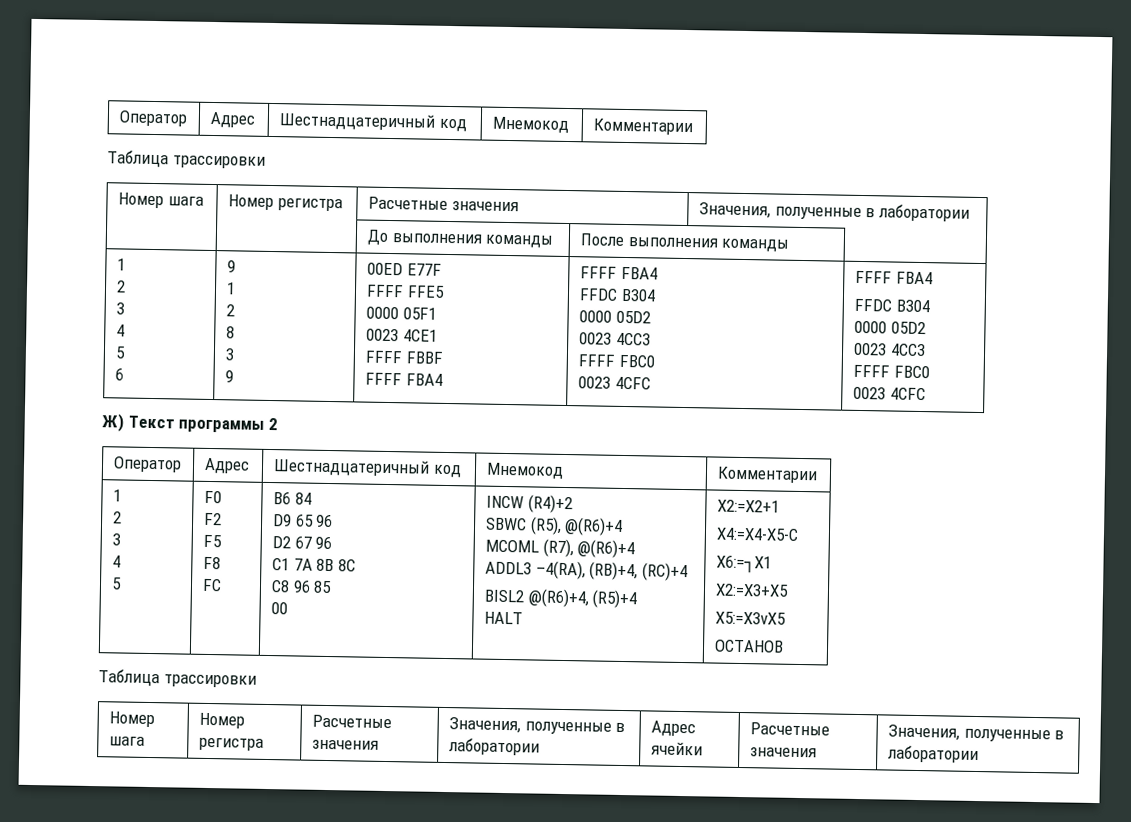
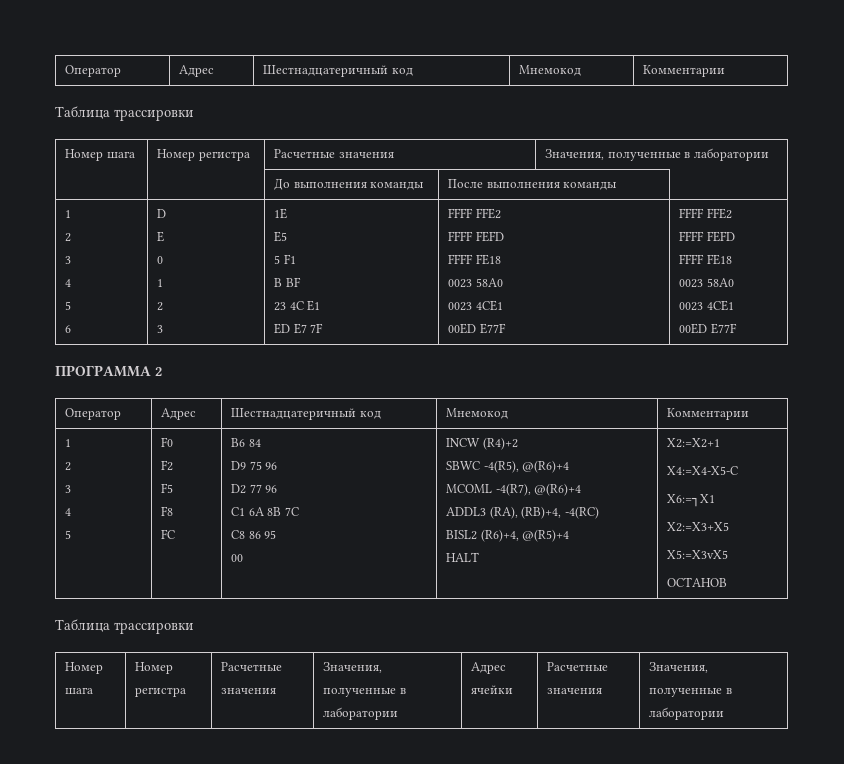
- 6 | 9
+ 6 | D
+ E
+ 0
  1
  2
- 8
- 3
- 9 | 00ED E77F
- FFFF FFE5
- 0000 05F1
+ 3 | 1E
+ E5
+ 5 F1
+ B BF
+ 23 4C E1
+ ED E7 7F | FFFF FFE2
+ FFFF FEFD
+ FFFF FE18
+ 0023 58A0
  0023 4CE1
- FFFF FBBF
- FFFF FBA4 | FFFF FBA4
- FFDC B304
- 0000 05D2
- 0023 4CC3
- FFFF FBC0
- 0023 4CFC | FFFF FBA4
- FFDC B304
- 0000 05D2
- 0023 4CC3
- FFFF FBC0
- 0023 4CFC
- Ж) Текст программы 2
+ 00ED E77F | FFFF FFE2
+ FFFF FEFD
+ FFFF FE18
+ 0023 58A0
+ 0023 4CE1
+ 00ED E77F
+ ПРОГРАММА 2
- D9 65 96
+ D9 75 96
- D2 67 96
+ D2 77 96
- C1 7A 8B 8C
+ C1 6A 8B 7C
- C8 96 85
+ C8 86 95
- SBWC (R5), @(R6)+4
+ SBWC -4(R5), @(R6)+4
- MCOML (R7), @(R6)+4
+ MCOML -4(R7), @(R6)+4
- ADDL3 –4(RA), (RB)+4, (RC)+4
+ ADDL3 (RA), (RB)+4, -4(RC)
- BISL2 @(R6)+4, (R5)+4
+ BISL2 (R6)+4, @(R5)+4

